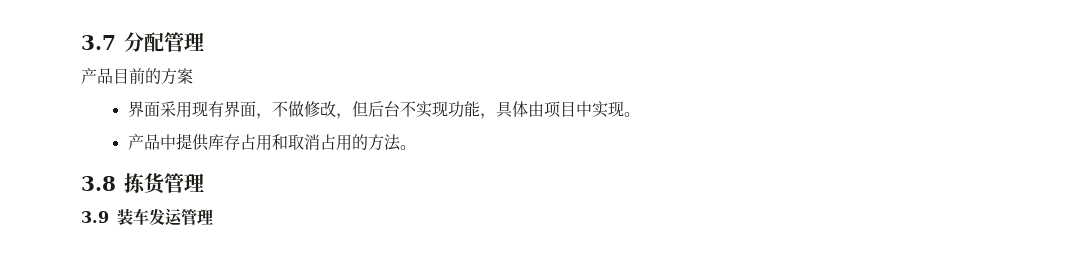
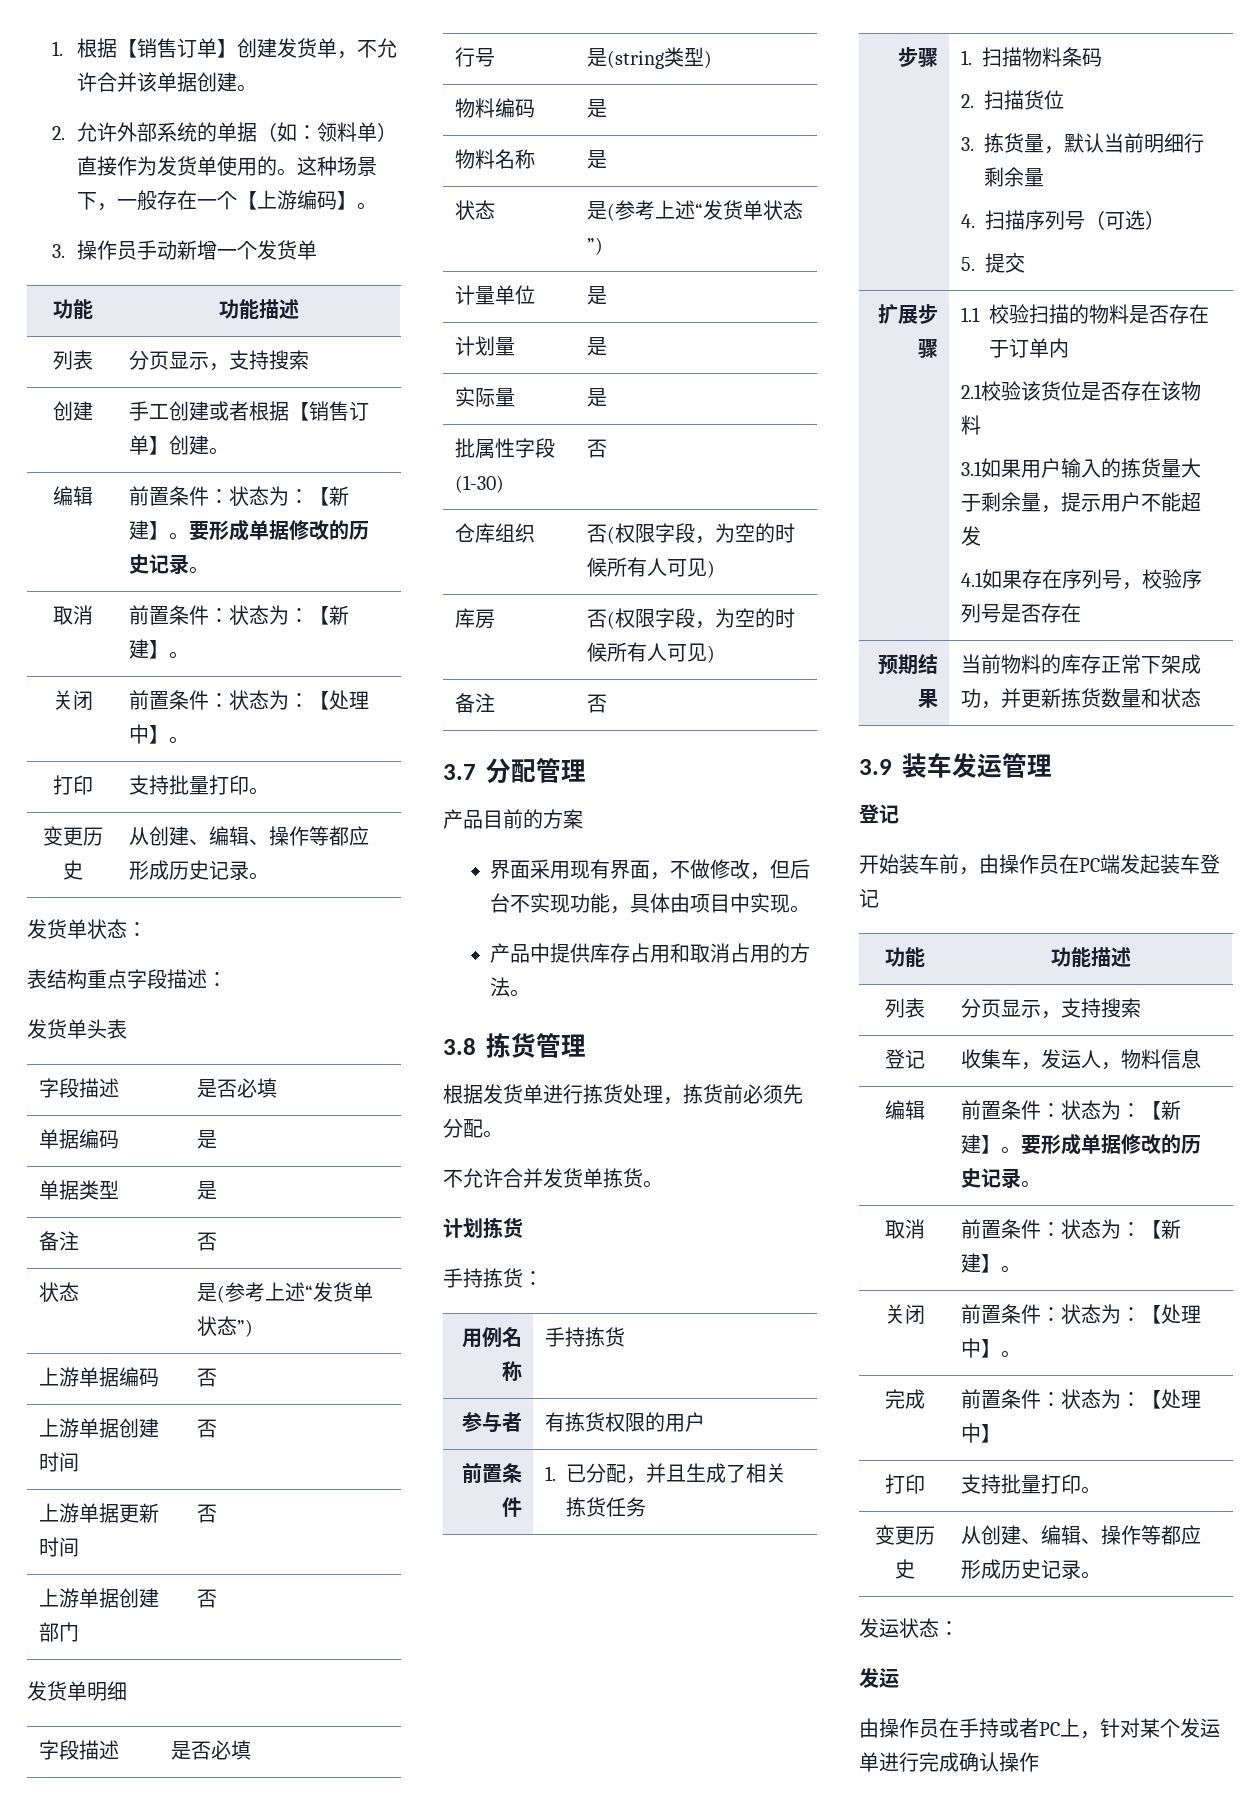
+ 1.根据【销售订单】创建发货单，不允许合并该单据创建。
+ 2.允许外部系统的单据（如：领料单）直接作为发货单使用的。这种场景下，一般存在一个【上游编码】。
+ 3.操作员手动新增一个发货单
+ 功能 | 功能描述
+ 列表 | 分页显示，支持搜索
+ 创建 | 手工创建或者根据【销售订单】创建。
+ 编辑 | 前置条件：状态为：【新建】。要形成单据修改的历史记录。
+ 取消 | 前置条件：状态为：【新建】。
+ 关闭 | 前置条件：状态为：【处理中】。
+ 打印 | 支持批量打印。
+ 变更历史 | 从创建、编辑、操作等都应形成历史记录。
+ 发货单状态：
+ 表结构重点字段描述：
+ 发货单头表
+ 字段描述 | 是否必填
+ 单据编码 | 是
+ 单据类型 | 是
+ 备注 | 否
+ 状态 | 是(参考上述“发货单状态”)
+ 上游单据编码 | 否
+ 上游单据创建时间 | 否
+ 上游单据更新时间 | 否
+ 上游单据创建部门 | 否
+ 发货单明细
+ 字段描述 | 是否必填
+ 行号 | 是(string类型)
+ 物料编码 | 是
+ 物料名称 | 是
+ 状态 | 是(参考上述“发货单状态”)
+ 计量单位 | 是
+ 计划量 | 是
+ 实际量 | 是
+ 批属性字段(1-30) | 否
+ 仓库组织 | 否(权限字段，为空的时候所有人可见)
+ 库房 | 否(权限字段，为空的时候所有人可见)
+ 备注 | 否
+ 根据发货单进行拣货处理，拣货前必须先分配。
+ 不允许合并发货单拣货。
+ 计划拣货
+ 手持拣货：
+ 用例名称 | 手持拣货
+ 参与者 | 有拣货权限的用户
+ 前置条件 | 1.已分配，并且生成了相关拣货任务
+ 步骤 | 1.扫描物料条码
+ 2.扫描货位
+ 3.拣货量，默认当前明细行剩余量
+ 4.扫描序列号（可选）
+ 5.提交
+ 扩展步骤 | 1.1校验扫描的物料是否存在于订单内
+ 2.1校验该货位是否存在该物料
+ 3.1如果用户输入的拣货量大于剩余量，提示用户不能超发
+ 4.1如果存在序列号，校验序列号是否存在
+ 预期结果 | 当前物料的库存正常下架成功，并更新拣货数量和状态
  3.9装车发运管理
+ 登记
+ 开始装车前，由操作员在PC端发起装车登记
+ 功能 | 功能描述
+ 列表 | 分页显示，支持搜索
+ 登记 | 收集车，发运人，物料信息
+ 编辑 | 前置条件：状态为：【新建】。要形成单据修改的历史记录。
+ 取消 | 前置条件：状态为：【新建】。
+ 关闭 | 前置条件：状态为：【处理中】。
+ 完成 | 前置条件：状态为：【处理中】
+ 打印 | 支持批量打印。
+ 变更历史 | 从创建、编辑、操作等都应形成历史记录。
+ 发运状态：
+ 发运
+ 由操作员在手持或者PC上，针对某个发运单进行完成确认操作

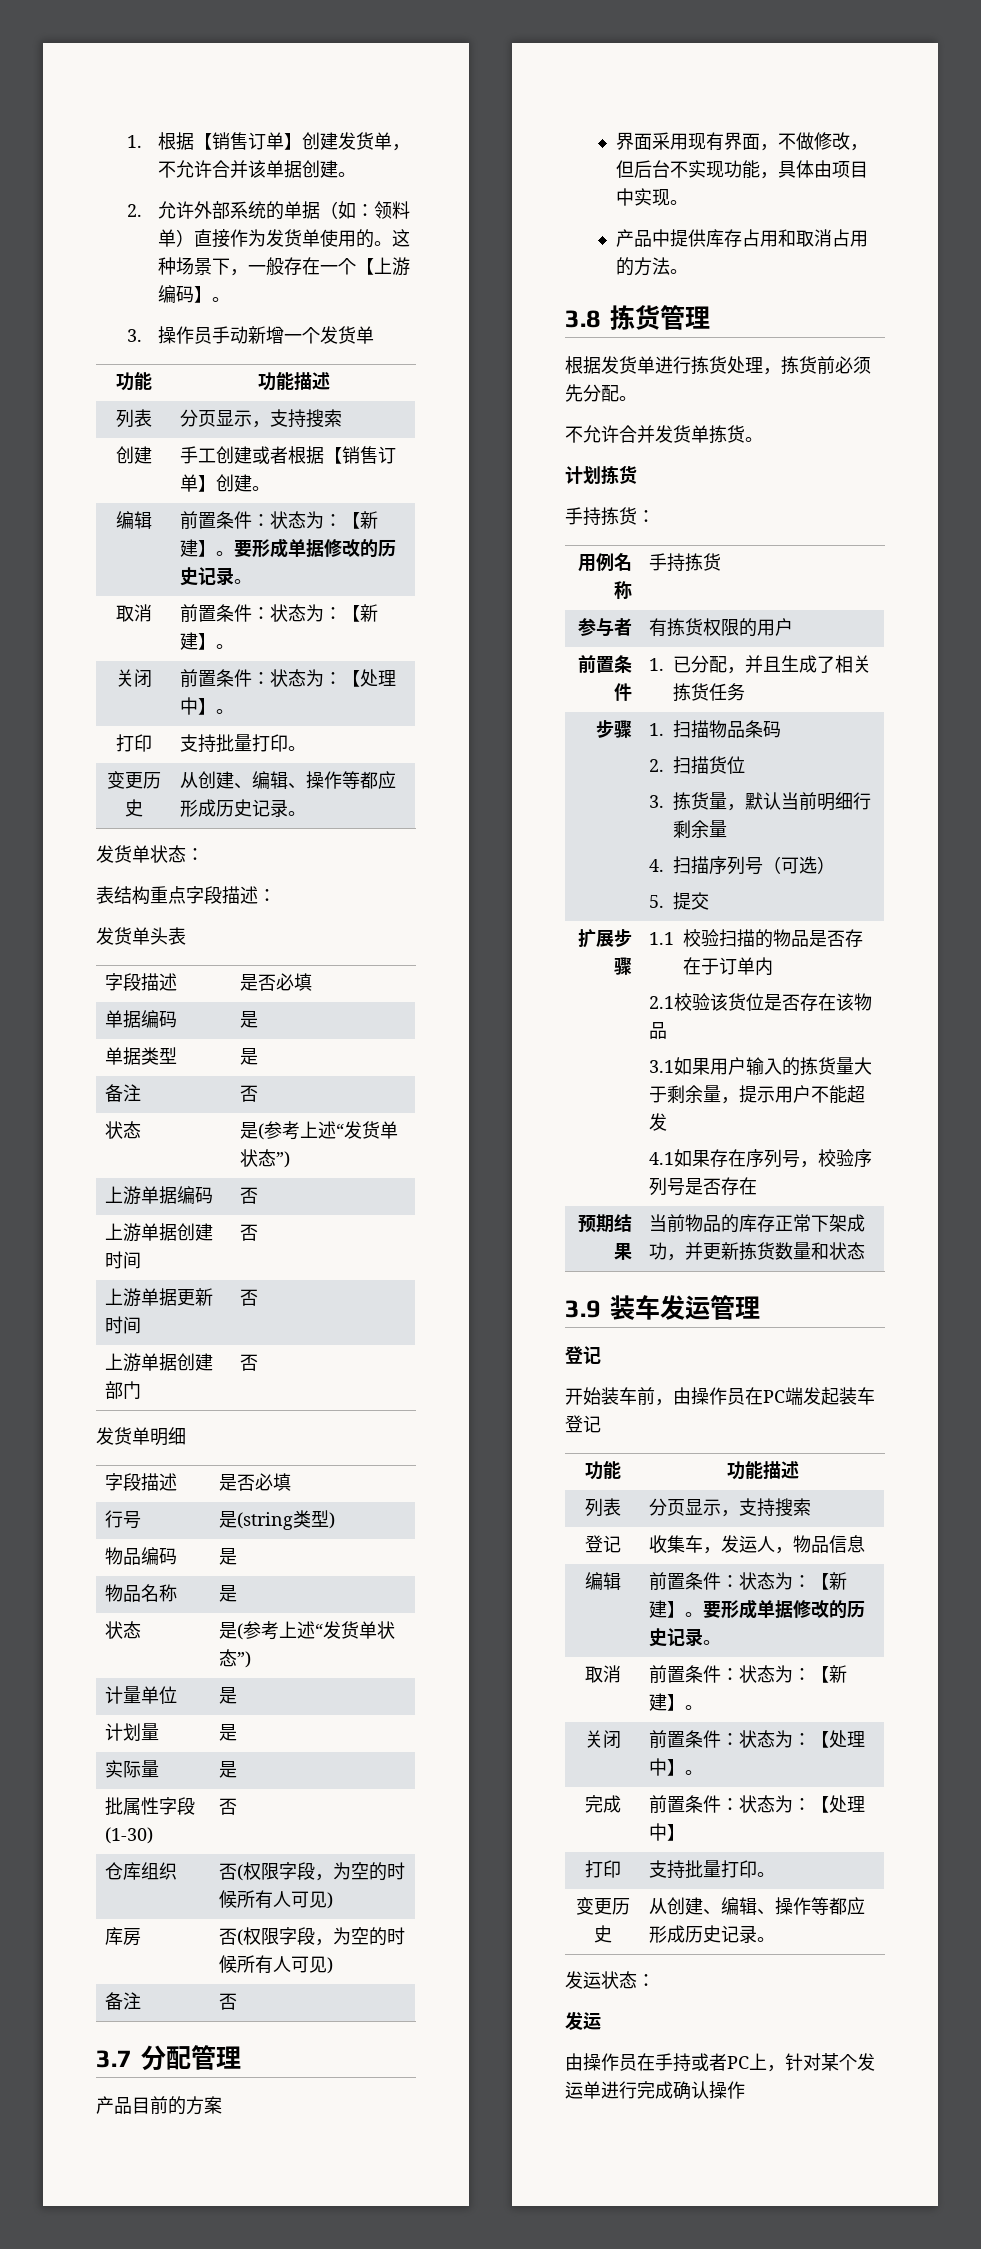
- 物料编码 | 是
+ 物品编码 | 是
- 物料名称 | 是
+ 物品名称 | 是
- 步骤 | 1.扫描物料条码
+ 步骤 | 1.扫描物品条码
- 扩展步骤 | 1.1校验扫描的物料是否存在于订单内
- 2.1校验该货位是否存在该物料
+ 扩展步骤 | 1.1校验扫描的物品是否存在于订单内
+ 2.1校验该货位是否存在该物品
- 预期结果 | 当前物料的库存正常下架成功，并更新拣货数量和状态
+ 预期结果 | 当前物品的库存正常下架成功，并更新拣货数量和状态
- 登记 | 收集车，发运人，物料信息
+ 登记 | 收集车，发运人，物品信息

